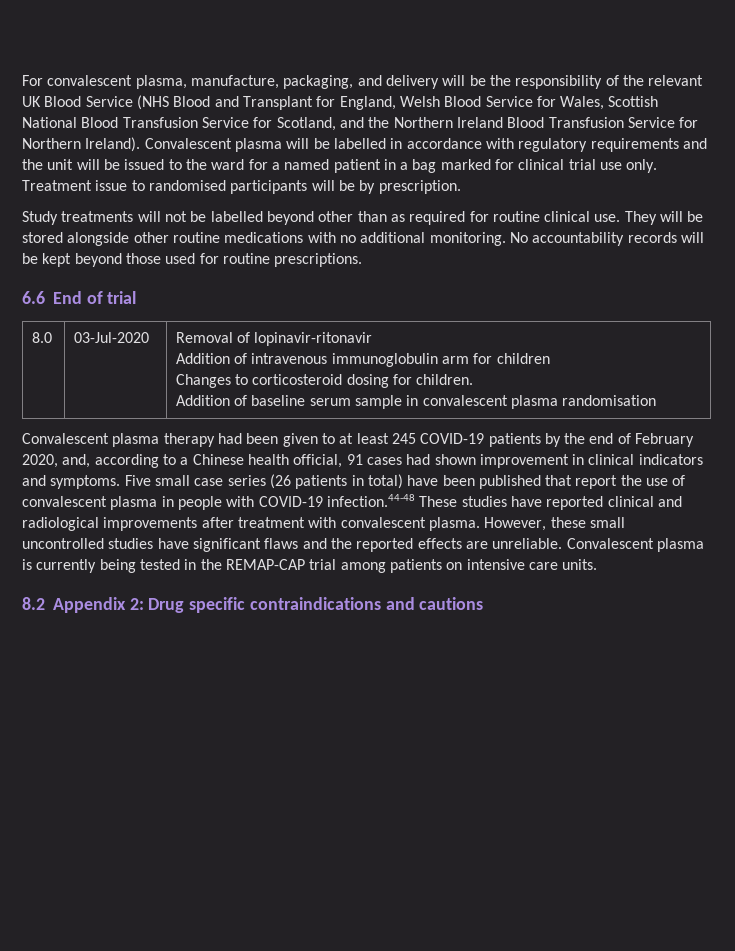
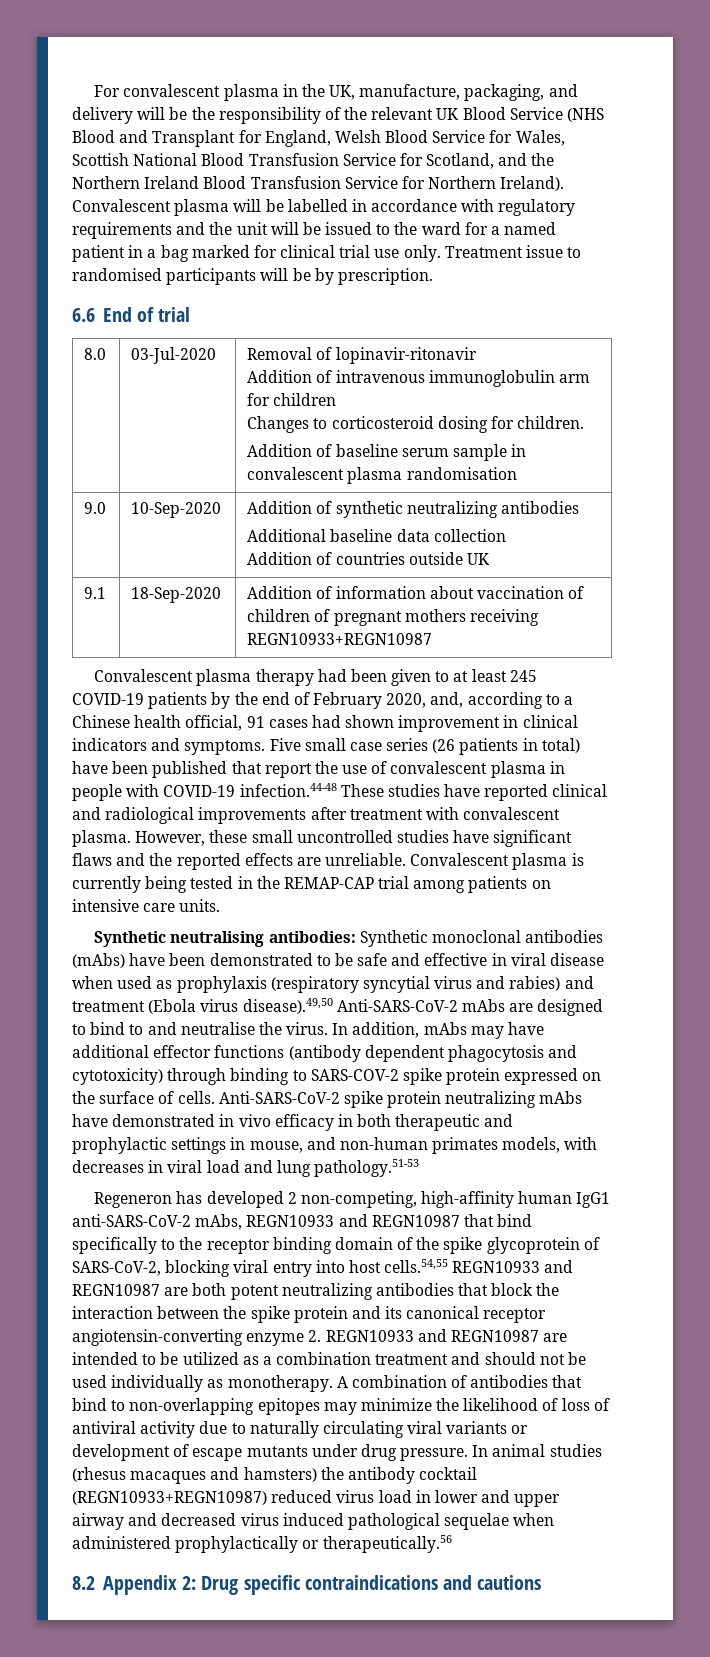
- For convalescent plasma, manufacture, packaging, and delivery will be the responsibility of the relevant UK Blood Service (NHS Blood and Transplant for England, Welsh Blood Service for Wales, Scottish National Blood Transfusion Service for Scotland, and the Northern Ireland Blood Transfusion Service for Northern Ireland).
+ For convalescent plasma in the UK, manufacture, packaging, and delivery will be the responsibility of the relevant UK Blood Service (NHS Blood and Transplant for England, Welsh Blood Service for Wales, Scottish National Blood Transfusion Service for Scotland, and the Northern Ireland Blood Transfusion Service for Northern Ireland).
- Study treatments will not be labelled beyond other than as required for routine clinical use. They will be stored alongside other routine medications with no additional monitoring. No accountability records will be kept beyond those used for routine prescriptions.
+ 9.0 | 10-Sep-2020 | Addition of synthetic neutralizing antibodies
+ Additional baseline data collection
+ Addition of countries outside UK
+ 9.1 | 18-Sep-2020 | Addition of information about vaccination of children of pregnant mothers receiving REGN10933+REGN10987
+ Synthetic neutralising antibodies: Synthetic monoclonal antibodies (mAbs) have been demonstrated to be safe and effective in viral disease when used as prophylaxis (respiratory syncytial virus and rabies) and treatment (Ebola virus disease).49,50 Anti-SARS-CoV-2 mAbs are designed to bind to and neutralise the virus. In addition, mAbs may have additional effector functions (antibody dependent phagocytosis and cytotoxicity) through binding to SARS-COV-2 spike protein expressed on the surface of cells. Anti-SARS-CoV-2 spike protein neutralizing mAbs have demonstrated in vivo efficacy in both therapeutic and prophylactic settings in mouse, and non-human primates models, with decreases in viral load and lung pathology.51-53
+ Regeneron has developed 2 non-competing, high-affinity human IgG1 anti-SARS-CoV-2 mAbs, REGN10933 and REGN10987 that bind specifically to the receptor binding domain of the spike glycoprotein of SARS-CoV-2, blocking viral entry into host cells.54,55 REGN10933 and REGN10987 are both potent neutralizing antibodies that block the interaction between the spike protein and its canonical receptor angiotensin-converting enzyme 2. REGN10933 and REGN10987 are intended to be utilized as a combination treatment and should not be used individually as monotherapy. A combination of antibodies that bind to non-overlapping epitopes may minimize the likelihood of loss of antiviral activity due to naturally circulating viral variants or development of escape mutants under drug pressure. In animal studies (rhesus macaques and hamsters) the antibody cocktail (REGN10933+REGN10987) reduced virus load in lower and upper airway and decreased virus induced pathological sequelae when administered prophylactically or therapeutically.56

